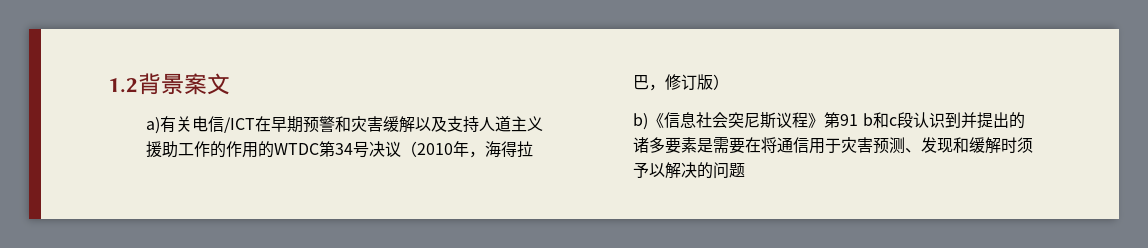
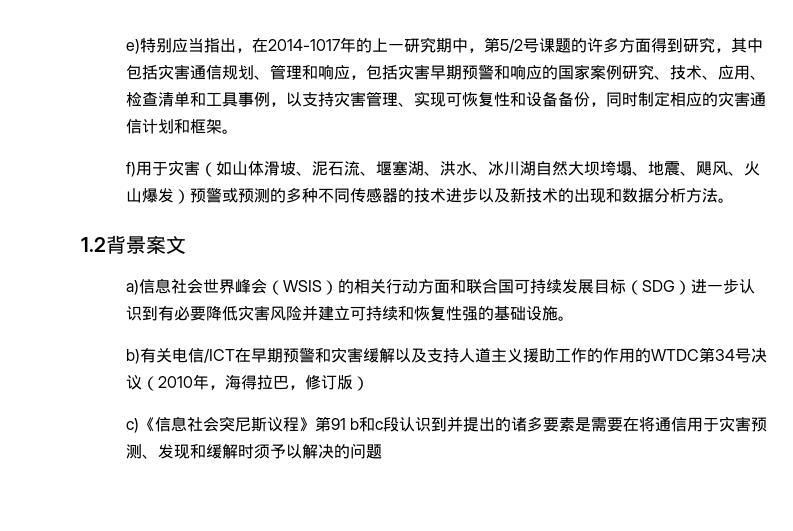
+ e)特别应当指出，在2014-1017年的上一研究期中，第5/2号课题的许多方面得到研究，其中包括灾害通信规划、管理和响应，包括灾害早期预警和响应的国家案例研究、技术、应用、检查清单和工具事例，以支持灾害管理、实现可恢复性和设备备份，同时制定相应的灾害通信计划和框架。
+ f)用于灾害（如山体滑坡、泥石流、堰塞湖、洪水、冰川湖自然大坝垮塌、地震、飓风、火山爆发）预警或预测的多种不同传感器的技术进步以及新技术的出现和数据分析方法。
  1.2背景案文
- a)有关电信/ICT在早期预警和灾害缓解以及支持人道主义援助工作的作用的WTDC第34号决议（2010年，海得拉巴，修订版）
+ a)信息社会世界峰会（WSIS）的相关行动方面和联合国可持续发展目标（SDG）进一步认识到有必要降低灾害风险并建立可持续和恢复性强的基础设施。
+ b)有关电信/ICT在早期预警和灾害缓解以及支持人道主义援助工作的作用的WTDC第34号决议（2010年，海得拉巴，修订版）
- b)《信息社会突尼斯议程》第91 b和c段认识到并提出的诸多要素是需要在将通信用于灾害预测、发现和缓解时须予以解决的问题
+ c)《信息社会突尼斯议程》第91 b和c段认识到并提出的诸多要素是需要在将通信用于灾害预测、发现和缓解时须予以解决的问题

